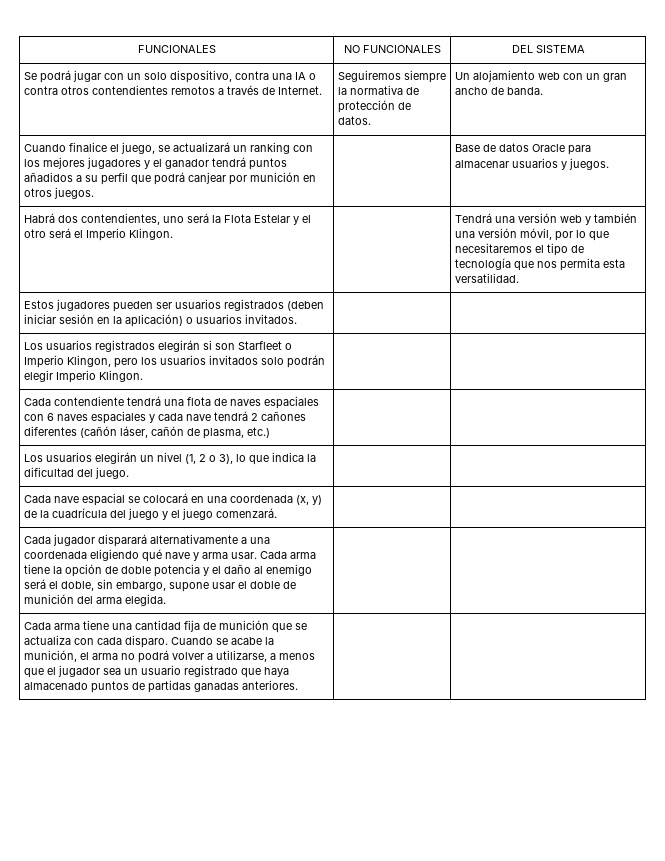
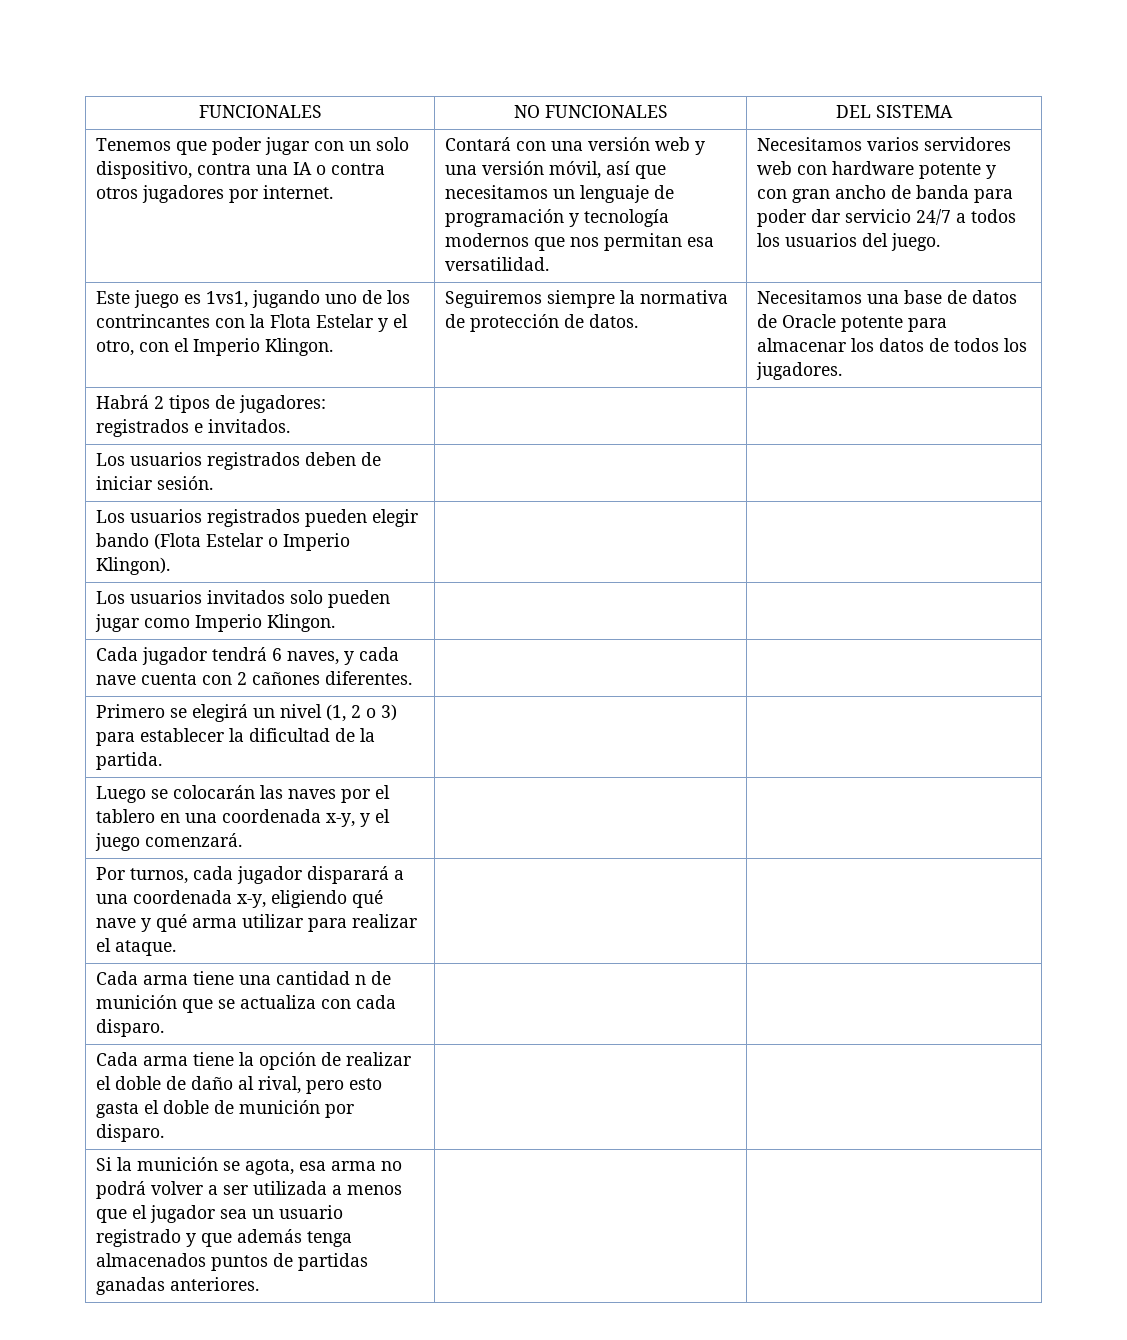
- Se podrá jugar con un solo dispositivo, contra una IA o contra otros contendientes remotos a través de Internet.
+ Tenemos que poder jugar con un solo dispositivo, contra una IA o contra otros jugadores por internet. | Contará con una versión web y una versión móvil, así que necesitamos un lenguaje de programación y tecnología modernos que nos permitan esa versatilidad. | Necesitamos varios servidores web con hardware potente y con gran ancho de banda para poder dar servicio 24/7 a todos los usuarios del juego.
+ Este juego es 1vs1, jugando uno de los contrincantes con la Flota Estelar y el otro, con el Imperio Klingon.
- Un alojamiento web con un gran ancho de banda.
- Cuando finalice el juego, se actualizará un ranking con los mejores jugadores y el ganador tendrá puntos añadidos a su perfil que podrá canjear por munición en otros juegos. | | Base de datos Oracle para almacenar usuarios y juegos.
- Habrá dos contendientes, uno será la Flota Estelar y el otro será el Imperio Klingon. | | Tendrá una versión web y también una versión móvil, por lo que necesitaremos el tipo de tecnología que nos permita esta versatilidad.
- Estos jugadores pueden ser usuarios registrados (deben iniciar sesión en la aplicación) o usuarios invitados. | |
- Los usuarios registrados elegirán si son Starfleet o Imperio Klingon, pero los usuarios invitados solo podrán elegir Imperio Klingon. | |
- Cada contendiente tendrá una flota de naves espaciales con 6 naves espaciales y cada nave tendrá 2 cañones diferentes (cañón láser, cañón de plasma, etc.) | |
- Los usuarios elegirán un nivel (1, 2 o 3), lo que indica la dificultad del juego. | |
- Cada nave espacial se colocará en una coordenada (x, y) de la cuadrícula del juego y el juego comenzará. | |
+ Necesitamos una base de datos de Oracle potente para almacenar los datos de todos los jugadores.
+ Habrá 2 tipos de jugadores: registrados e invitados. | |
+ Los usuarios registrados deben de iniciar sesión. | |
+ Los usuarios registrados pueden elegir bando (Flota Estelar o Imperio Klingon). | |
+ Los usuarios invitados solo pueden jugar como Imperio Klingon. | |
+ Cada jugador tendrá 6 naves, y cada nave cuenta con 2 cañones diferentes. | |
+ Primero se elegirá un nivel (1, 2 o 3) para establecer la dificultad de la partida. | |
+ Luego se colocarán las naves por el tablero en una coordenada x-y, y el juego comenzará. | |
- Cada jugador disparará alternativamente a una coordenada eligiendo qué nave y arma usar. Cada arma tiene la opción de doble potencia y el daño al enemigo será el doble, sin embargo, supone usar el doble de munición del arma elegida. | |
+ Por turnos, cada jugador disparará a una coordenada x-y, eligiendo qué nave y qué arma utilizar para realizar el ataque. | |
- Cada arma tiene una cantidad fija de munición que se actualiza con cada disparo. Cuando se acabe la munición, el arma no podrá volver a utilizarse, a menos que el jugador sea un usuario registrado que haya almacenado puntos de partidas ganadas anteriores.
+ Cada arma tiene una cantidad n de munición que se actualiza con cada disparo. | |
+ Cada arma tiene la opción de realizar el doble de daño al rival, pero esto gasta el doble de munición por disparo. | |
+ Si la munición se agota, esa arma no podrá volver a ser utilizada a menos que el jugador sea un usuario registrado y que además tenga almacenados puntos de partidas ganadas anteriores. | |

